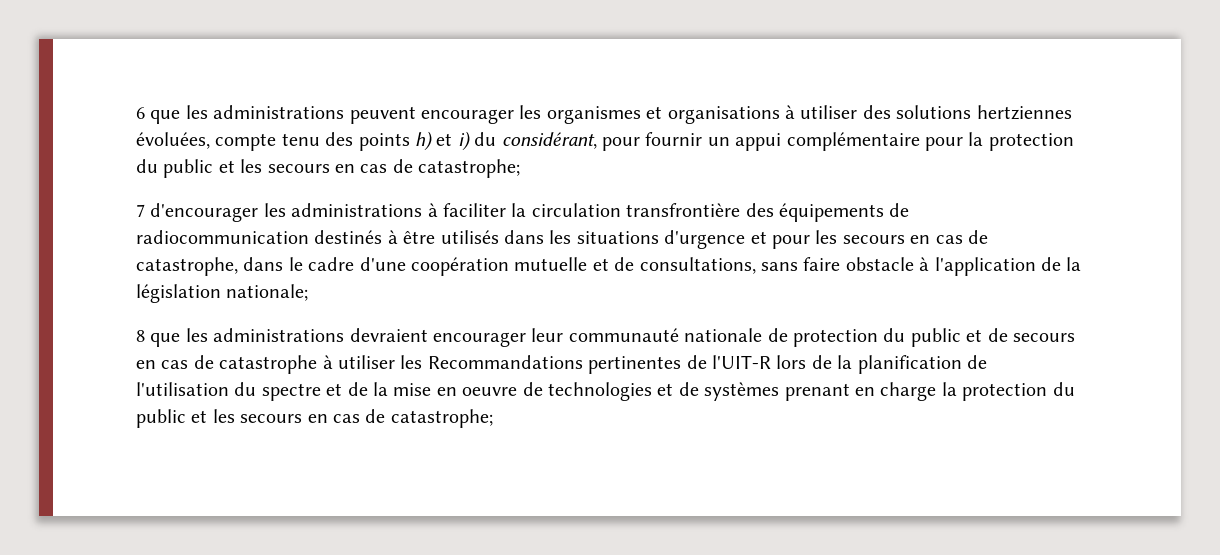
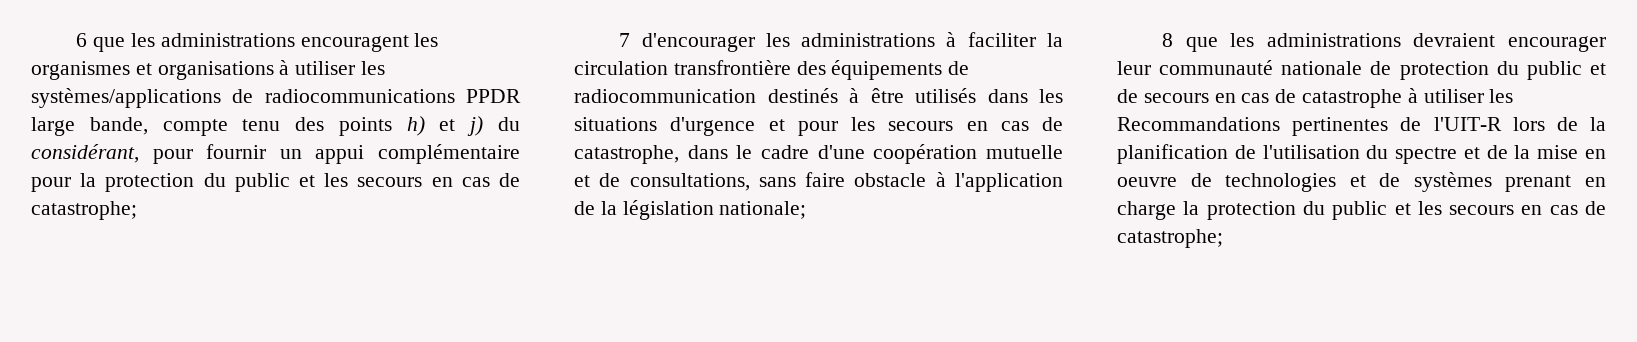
- 6 que les administrations peuvent encourager les organismes et organisations à utiliser des solutions hertziennes évoluées, compte tenu des points h) et i) du considérant, pour fournir un appui complémentaire pour la protection du public et les secours en cas de catastrophe;
+ 6 que les administrations encouragent les organismes et organisations à utiliser les systèmes/applications de radiocommunications PPDR large bande, compte tenu des points h) et j) du considérant, pour fournir un appui complémentaire pour la protection du public et les secours en cas de catastrophe;

